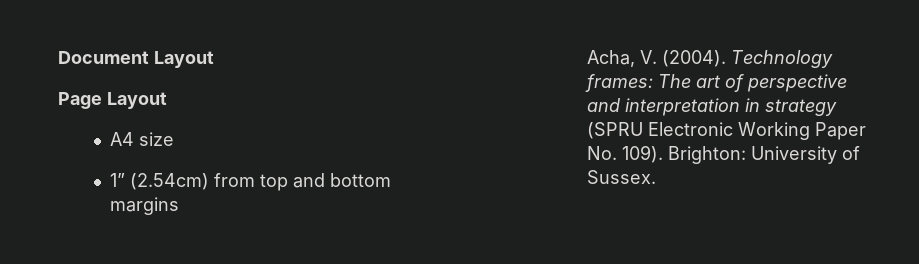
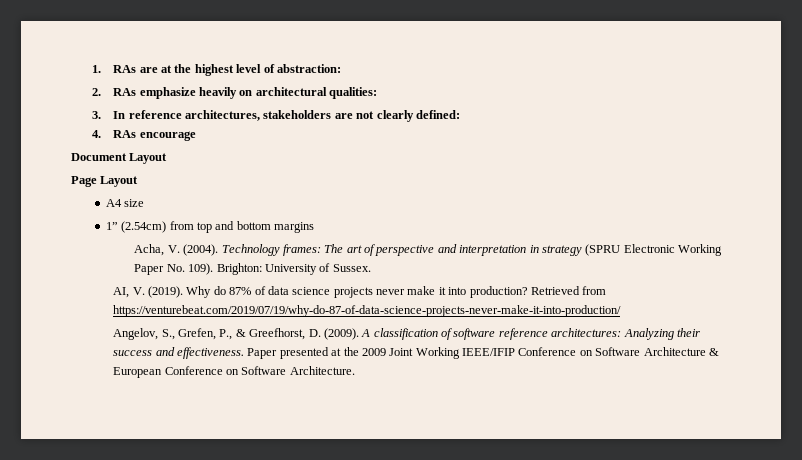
+ 1. RAs are at the highest level of abstraction:
+ 2. RAs emphasize heavily on architectural qualities:
+ 3. In reference architectures, stakeholders are not clearly defined:
+ 4. RAs encourage
+ AI, V. (2019). Why do 87% of data science projects never make it into production? Retrieved from https://venturebeat.com/2019/07/19/why-do-87-of-data-science-projects-never-make-it-into-production/
+ Angelov, S., Grefen, P., & Greefhorst, D. (2009). A classification of software reference architectures: Analyzing their success and effectiveness. Paper presented at the 2009 Joint Working IEEE/IFIP Conference on Software Architecture & European Conference on Software Architecture.

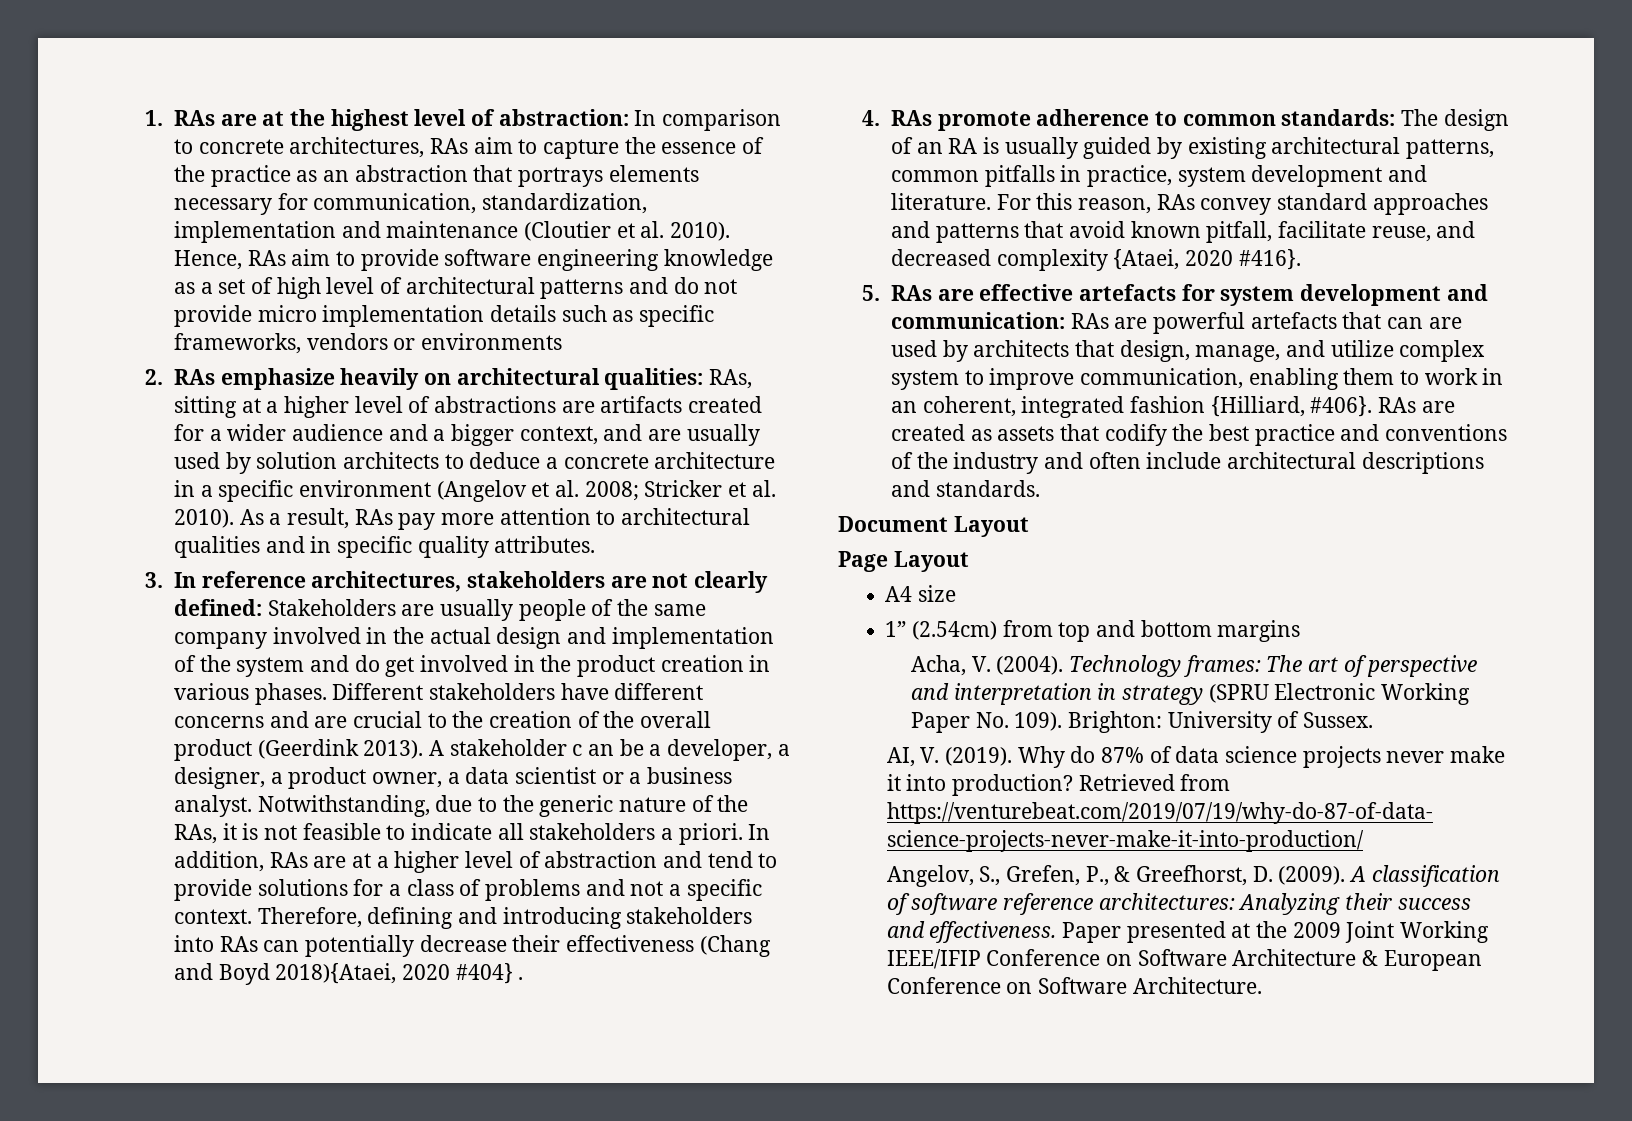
- 1. RAs are at the highest level of abstraction:
+ 1. RAs are at the highest level of abstraction: In comparison to concrete architectures, RAs aim to capture the essence of the practice as an abstraction that portrays elements necessary for communication, standardization, implementation and maintenance (Cloutier et al. 2010). Hence, RAs aim to provide software engineering knowledge as a set of high level of architectural patterns and do not provide micro implementation details such as specific frameworks, vendors or environments
- 2. RAs emphasize heavily on architectural qualities:
+ 2. RAs emphasize heavily on architectural qualities: RAs, sitting at a higher level of abstractions are artifacts created for a wider audience and a bigger context, and are usually used by solution architects to deduce a concrete architecture in a specific environment (Angelov et al. 2008; Stricker et al. 2010). As a result, RAs pay more attention to architectural qualities and in specific quality attributes.
- 3. In reference architectures, stakeholders are not clearly defined:
- 4. RAs encourage
+ 3. In reference architectures, stakeholders are not clearly defined: Stakeholders are usually people of the same company involved in the actual design and implementation of the system and do get involved in the product creation in various phases. Different stakeholders have different concerns and are crucial to the creation of the overall product (Geerdink 2013). A stakeholder c an be a developer, a designer, a product owner, a data scientist or a business analyst. Notwithstanding, due to the generic nature of the RAs, it is not feasible to indicate all stakeholders a priori. In addition, RAs are at a higher level of abstraction and tend to provide solutions for a class of problems and not a specific context. Therefore, defining and introducing stakeholders into RAs can potentially decrease their effectiveness (Chang and Boyd 2018){Ataei, 2020 #404} .
+ 4. RAs promote adherence to common standards: The design of an RA is usually guided by existing architectural patterns, common pitfalls in practice, system development and literature. For this reason, RAs convey standard approaches and patterns that avoid known pitfall, facilitate reuse, and decreased complexity {Ataei, 2020 #416}.
+ 5. RAs are effective artefacts for system development and communication: RAs are powerful artefacts that can are used by architects that design, manage, and utilize complex system to improve communication, enabling them to work in an coherent, integrated fashion {Hilliard, #406}. RAs are created as assets that codify the best practice and conventions of the industry and often include architectural descriptions and standards.

